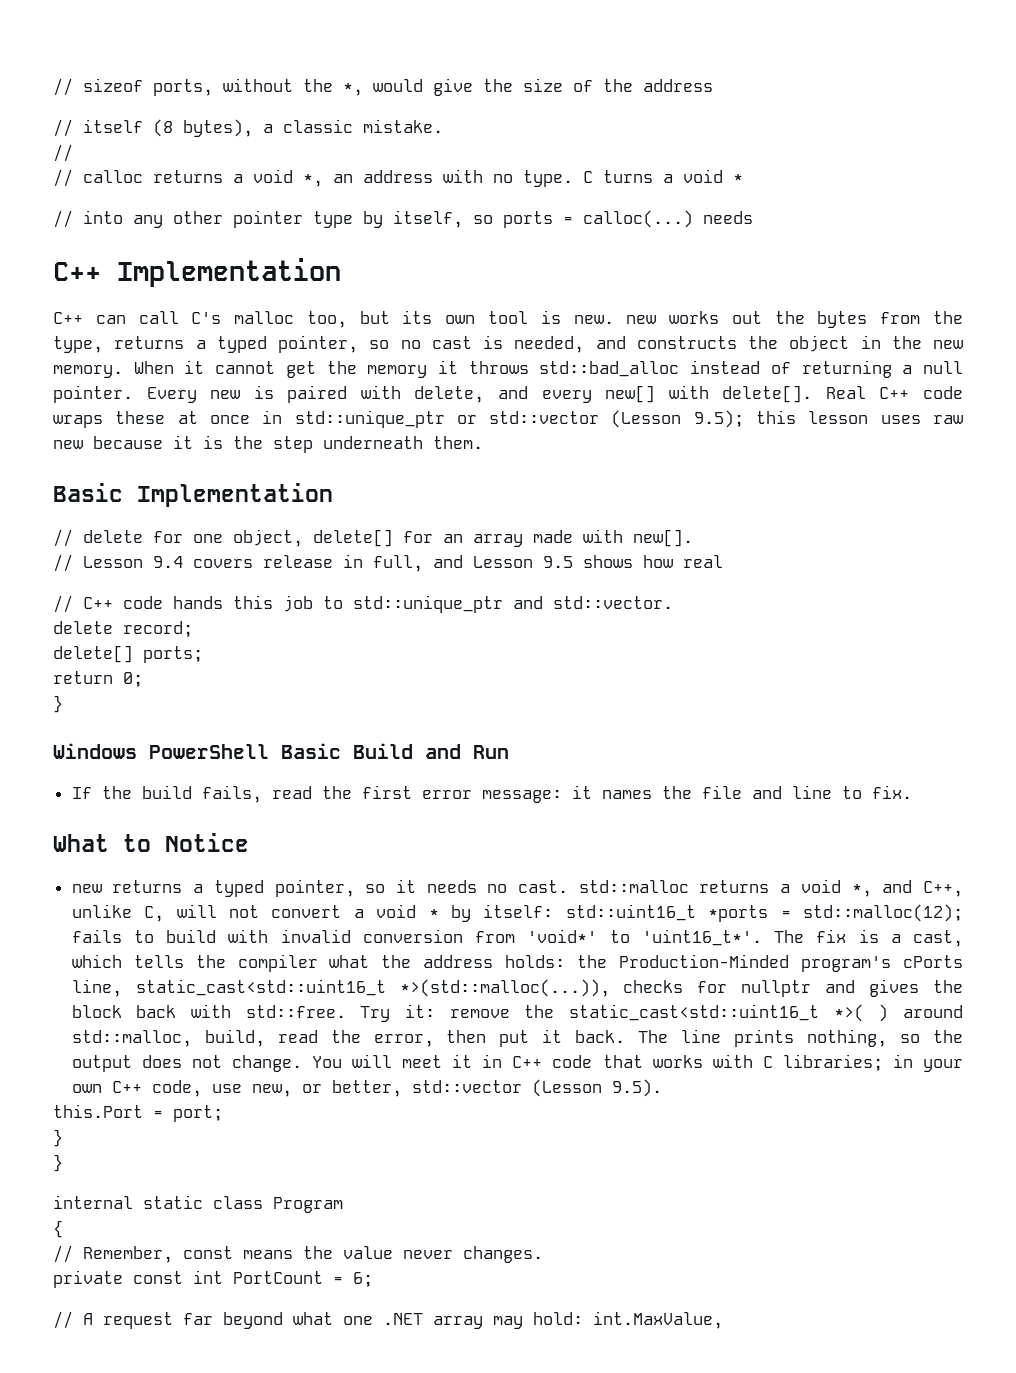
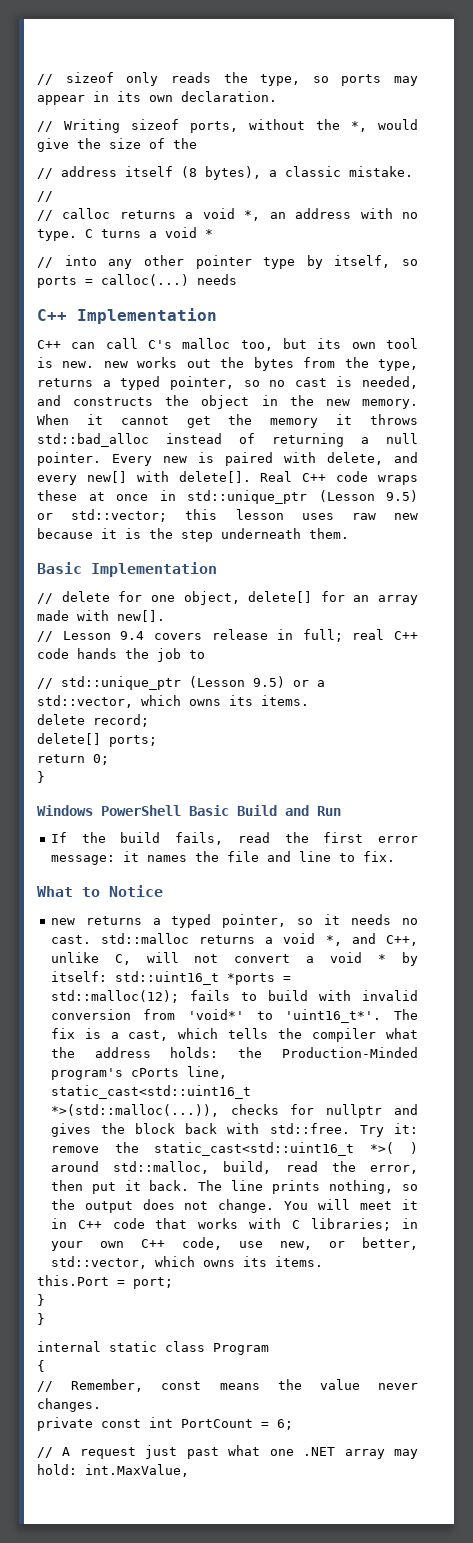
- // sizeof ports, without the *, would give the size of the address
- // itself (8 bytes), a classic mistake.
+ // sizeof only reads the type, so ports may appear in its own declaration.
+ // Writing sizeof ports, without the *, would give the size of the
+ // address itself (8 bytes), a classic mistake.
- Real C++ code wraps these at once in std::unique_ptr or std::vector (Lesson 9.5); this lesson uses raw new because it is the step underneath them.
+ Real C++ code wraps these at once in std::unique_ptr (Lesson 9.5) or std::vector; this lesson uses raw new because it is the step underneath them.
- // Lesson 9.4 covers release in full, and Lesson 9.5 shows how real
- // C++ code hands this job to std::unique_ptr and std::vector.
+ // Lesson 9.4 covers release in full; real C++ code hands the job to
+ // std::unique_ptr (Lesson 9.5) or a std::vector, which owns its items.
- You will meet it in C++ code that works with C libraries; in your own C++ code, use new, or better, std::vector (Lesson 9.5).
+ You will meet it in C++ code that works with C libraries; in your own C++ code, use new, or better, std::vector, which owns its items.
- // A request far beyond what one .NET array may hold: int.MaxValue,
+ // A request just past what one .NET array may hold: int.MaxValue,

